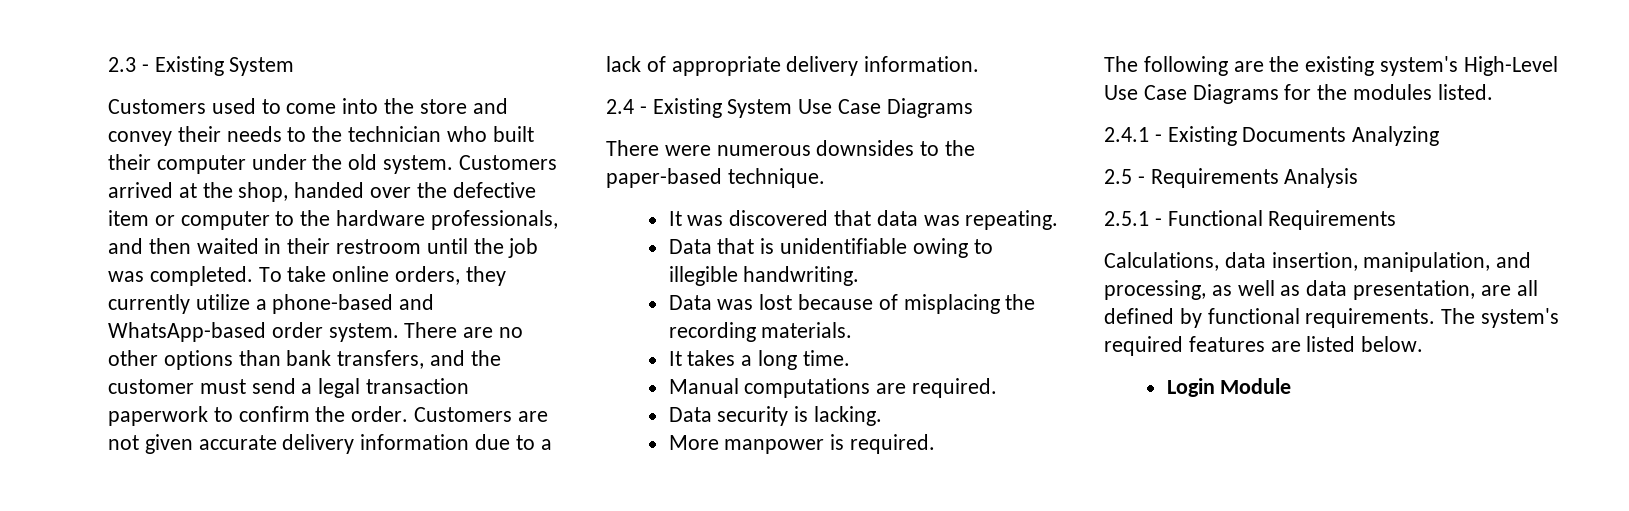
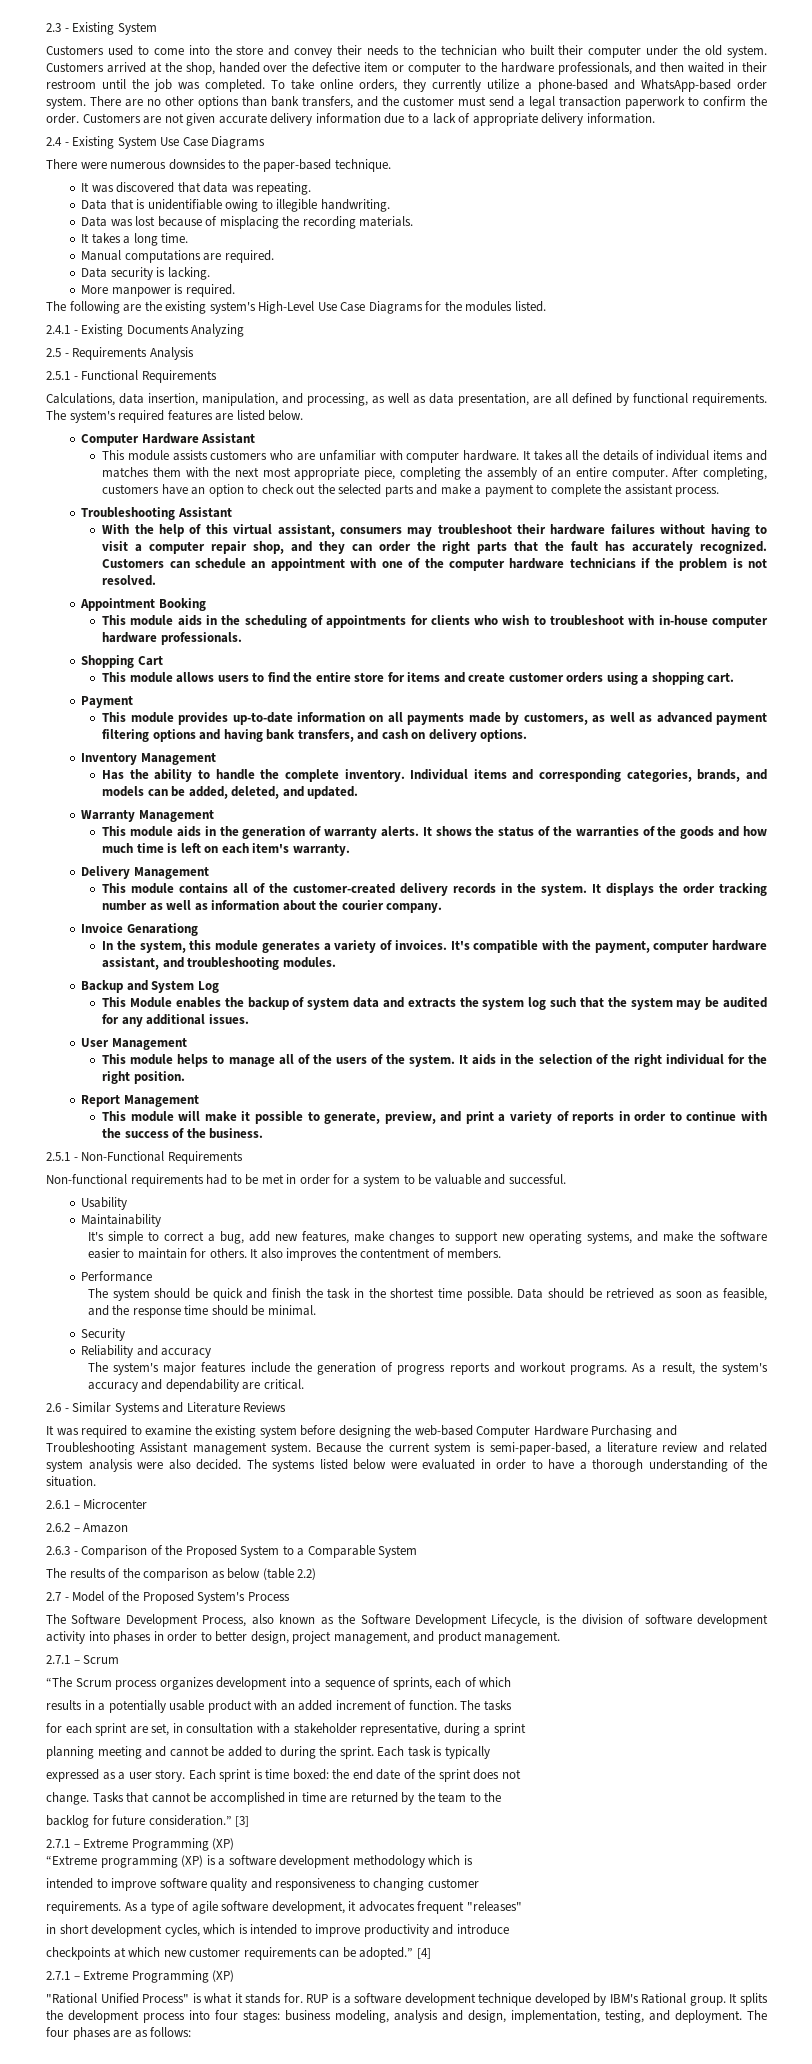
- Login Module
+ Computer Hardware Assistant
+ This module assists customers who are unfamiliar with computer hardware. It takes all the details of individual items and matches them with the next most appropriate piece, completing the assembly of an entire computer. After completing, customers have an option to check out the selected parts and make a payment to complete the assistant process.
+ Troubleshooting Assistant
+ With the help of this virtual assistant, consumers may troubleshoot their hardware failures without having to visit a computer repair shop, and they can order the right parts that the fault has accurately recognized. Customers can schedule an appointment with one of the computer hardware technicians if the problem is not resolved.
+ Appointment Booking
+ This module aids in the scheduling of appointments for clients who wish to troubleshoot with in-house computer hardware professionals.
+ Shopping Cart
+ This module allows users to find the entire store for items and create customer orders using a shopping cart.
+ Payment
+ This module provides up-to-date information on all payments made by customers, as well as advanced payment filtering options and having bank transfers, and cash on delivery options.
+ Inventory Management
+ Has the ability to handle the complete inventory. Individual items and corresponding categories, brands, and models can be added, deleted, and updated.
+ Warranty Management
+ This module aids in the generation of warranty alerts. It shows the status of the warranties of the goods and how much time is left on each item's warranty.
+ Delivery Management
+ This module contains all of the customer-created delivery records in the system. It displays the order tracking number as well as information about the courier company.
+ Invoice Genarationg
+ In the system, this module generates a variety of invoices. It's compatible with the payment, computer hardware assistant, and troubleshooting modules.
+ Backup and System Log
+ This Module enables the backup of system data and extracts the system log such that the system may be audited for any additional issues.
+ User Management
+ This module helps to manage all of the users of the system. It aids in the selection of the right individual for the right position.
+ Report Management
+ This module will make it possible to generate, preview, and print a variety of reports in order to continue with the success of the business.
+ 2.5.1 - Non-Functional Requirements
+ Non-functional requirements had to be met in order for a system to be valuable and successful.
+ Usability
+ Maintainability
+ It's simple to correct a bug, add new features, make changes to support new operating systems, and make the software easier to maintain for others. It also improves the contentment of members.
+ Performance
+ The system should be quick and finish the task in the shortest time possible. Data should be retrieved as soon as feasible, and the response time should be minimal.
+ Security
+ Reliability and accuracy
+ The system's major features include the generation of progress reports and workout programs. As a result, the system's accuracy and dependability are critical.
+ 2.6 - Similar Systems and Literature Reviews
+ It was required to examine the existing system before designing the web-based Computer Hardware Purchasing and Troubleshooting Assistant management system. Because the current system is semi-paper-based, a literature review and related system analysis were also decided. The systems listed below were evaluated in order to have a thorough understanding of the situation.
+ 2.6.1 – Microcenter
+ 2.6.2 – Amazon
+ 2.6.3 - Comparison of the Proposed System to a Comparable System
+ The results of the comparison as below (table 2.2)
+ 2.7 - Model of the Proposed System's Process
+ The Software Development Process, also known as the Software Development Lifecycle, is the division of software development activity into phases in order to better design, project management, and product management.
+ 2.7.1 – Scrum
+ “The Scrum process organizes development into a sequence of sprints, each of which
+ results in a potentially usable product with an added increment of function. The tasks
+ for each sprint are set, in consultation with a stakeholder representative, during a sprint
+ planning meeting and cannot be added to during the sprint. Each task is typically
+ expressed as a user story. Each sprint is time boxed: the end date of the sprint does not
+ change. Tasks that cannot be accomplished in time are returned by the team to the
+ backlog for future consideration.” [3]
+ 2.7.1 – Extreme Programming (XP)
+ “Extreme programming (XP) is a software development methodology which is
+ intended to improve software quality and responsiveness to changing customer
+ requirements. As a type of agile software development, it advocates frequent "releases"
+ in short development cycles, which is intended to improve productivity and introduce
+ checkpoints at which new customer requirements can be adopted.” [4]
+ 2.7.1 – Extreme Programming (XP)
+ "Rational Unified Process" is what it stands for. RUP is a software development technique developed by IBM's Rational group. It splits the development process into four stages: business modeling, analysis and design, implementation, testing, and deployment. The four phases are as follows:

